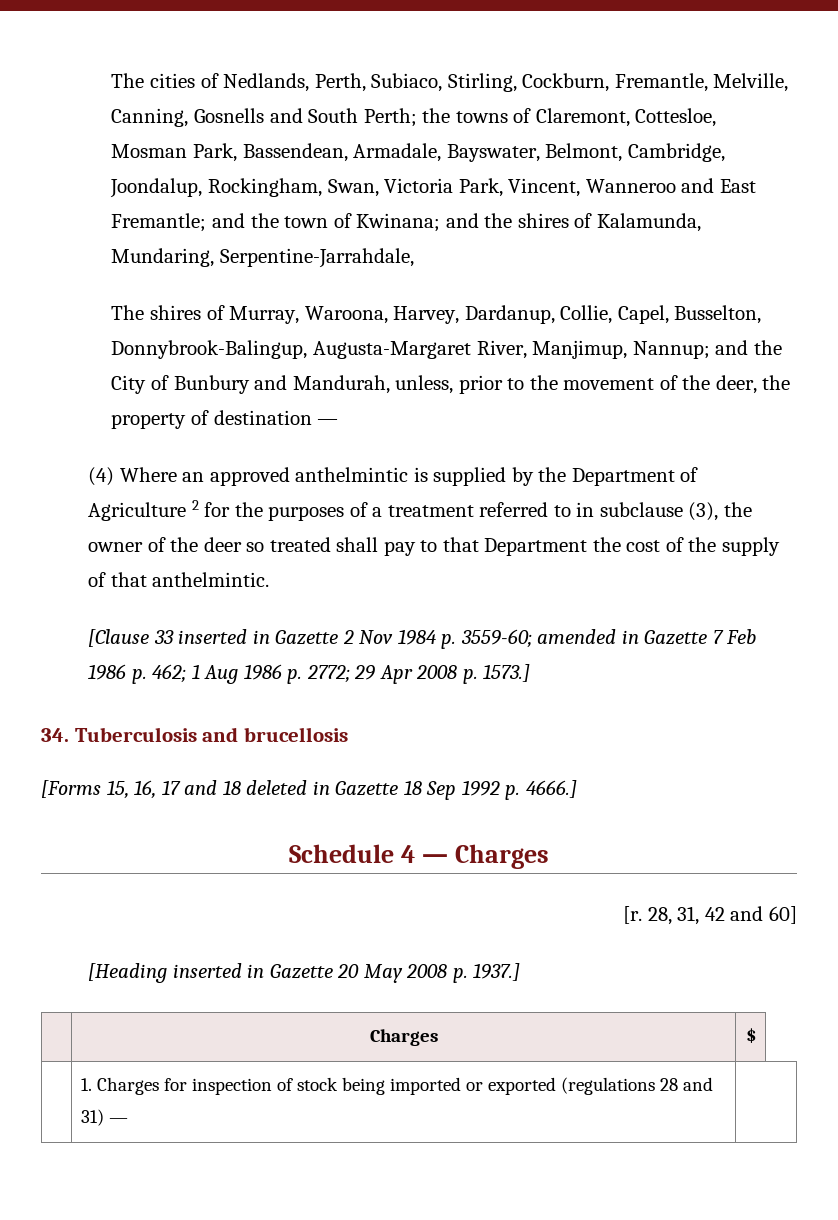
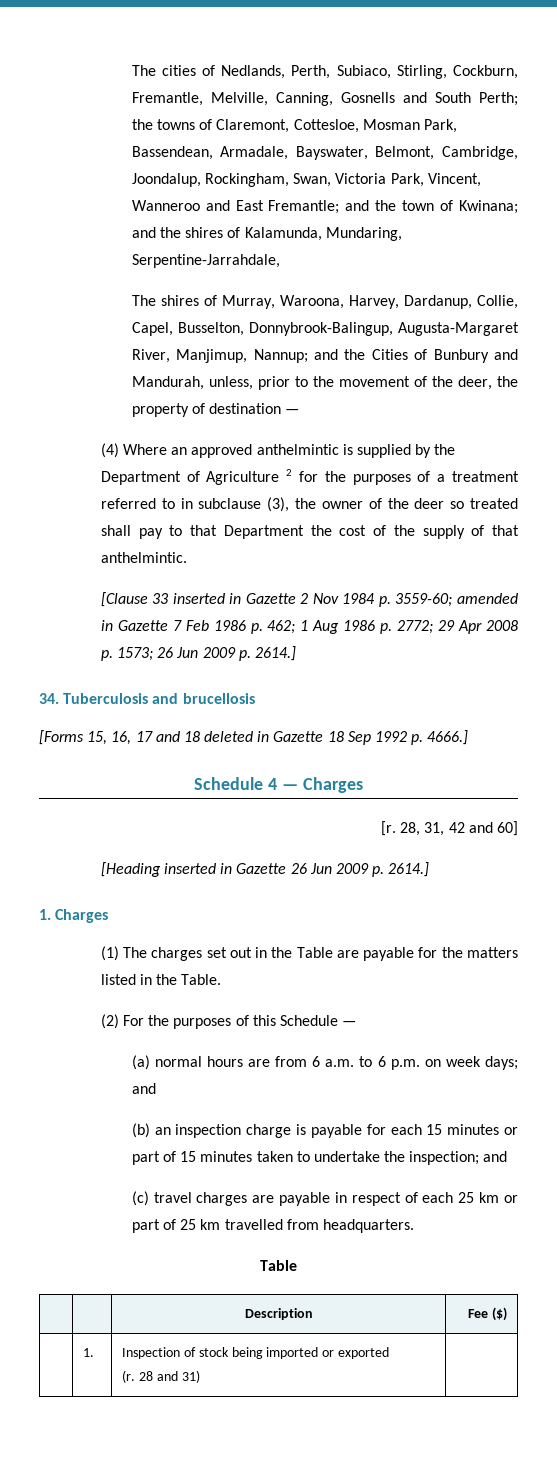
- The shires of Murray, Waroona, Harvey, Dardanup, Collie, Capel, Busselton, Donnybrook-Balingup, Augusta-Margaret River, Manjimup, Nannup; and the City of Bunbury and Mandurah, unless, prior to the movement of the deer, the property of destination —
+ The shires of Murray, Waroona, Harvey, Dardanup, Collie, Capel, Busselton, Donnybrook-Balingup, Augusta-Margaret River, Manjimup, Nannup; and the Cities of Bunbury and Mandurah, unless, prior to the movement of the deer, the property of destination —
- [Clause 33 inserted in Gazette 2 Nov 1984 p. 3559-60; amended in Gazette 7 Feb 1986 p. 462; 1 Aug 1986 p. 2772; 29 Apr 2008 p. 1573.]
+ [Clause 33 inserted in Gazette 2 Nov 1984 p. 3559-60; amended in Gazette 7 Feb 1986 p. 462; 1 Aug 1986 p. 2772; 29 Apr 2008 p. 1573; 26 Jun 2009 p. 2614.]
- [Heading inserted in Gazette 20 May 2008 p. 1937.]
- | Charges | $
- | 1. Charges for inspection of stock being imported or exported (regulations 28 and 31) — |
+ [Heading inserted in Gazette 26 Jun 2009 p. 2614.]
+ 1. Charges
+ (1) The charges set out in the Table are payable for the matters listed in the Table.
+ (2) For the purposes of this Schedule —
+ (a) normal hours are from 6 a.m. to 6 p.m. on week days; and
+ (b) an inspection charge is payable for each 15 minutes or part of 15 minutes taken to undertake the inspection; and
+ (c) travel charges are payable in respect of each 25 km or part of 25 km travelled from headquarters.
+ Table
+ | | Description | Fee ($)
+ | 1. | Inspection of stock being imported or exported
+ (r. 28 and 31) |

